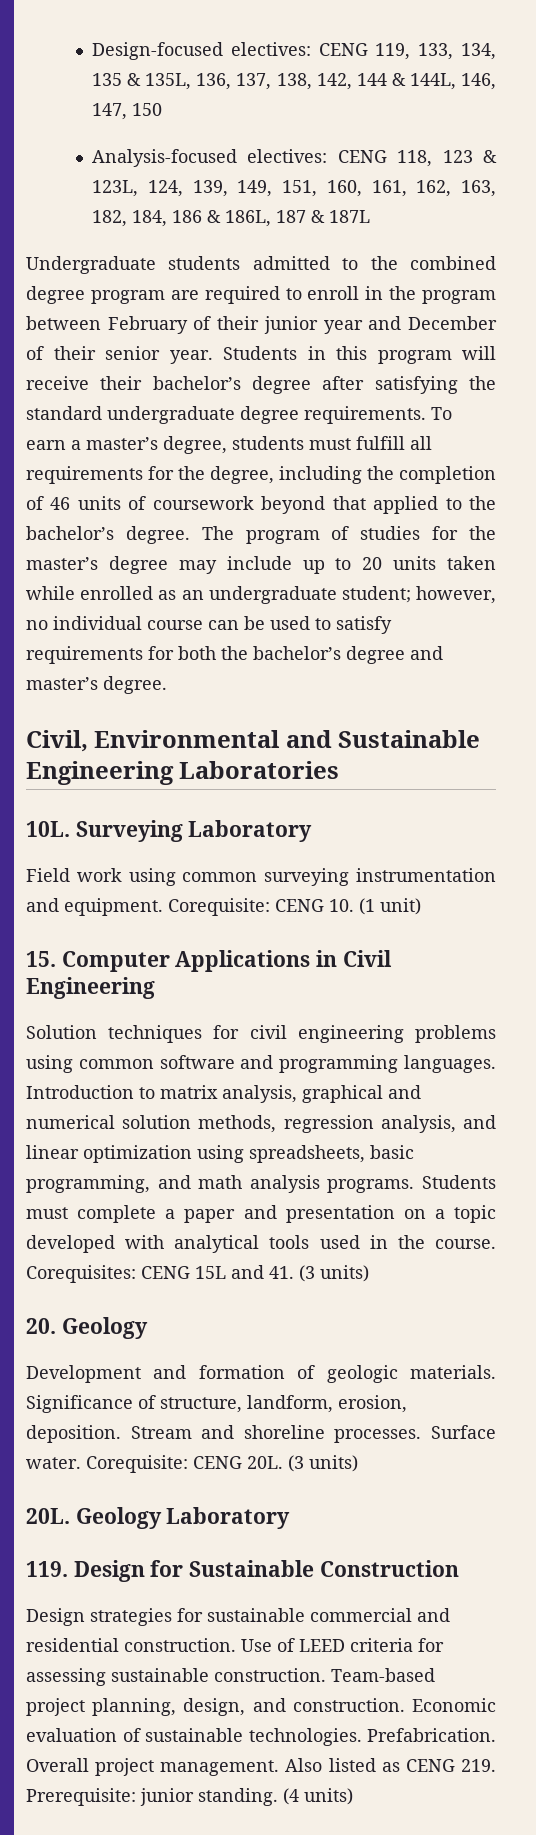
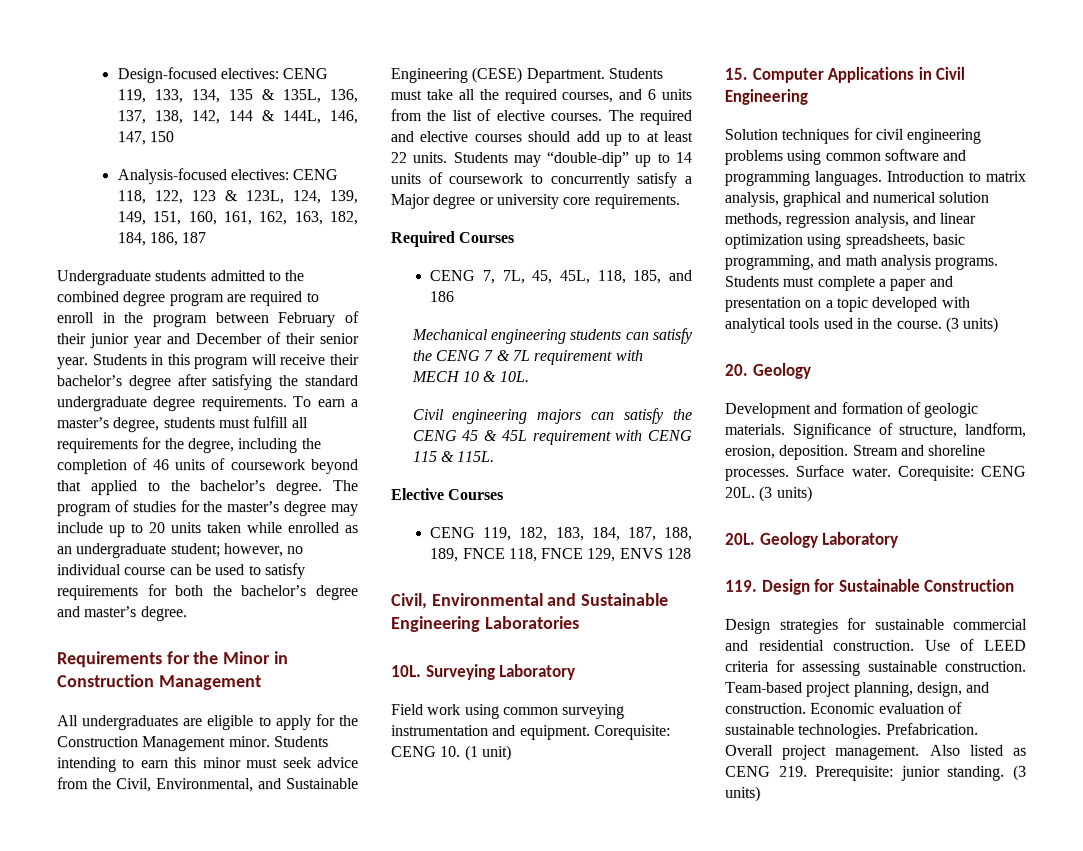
- Analysis-focused electives: CENG 118, 123 & 123L, 124, 139, 149, 151, 160, 161, 162, 163, 182, 184, 186 & 186L, 187 & 187L
+ Analysis-focused electives: CENG 118, 122, 123 & 123L, 124, 139, 149, 151, 160, 161, 162, 163, 182, 184, 186, 187
+ Requirements for the Minor in Construction Management
+ All undergraduates are eligible to apply for the Construction Management minor. Students intending to earn this minor must seek advice from the Civil, Environmental, and Sustainable Engineering (CESE) Department. Students must take all the required courses, and 6 units from the list of elective courses. The required and elective courses should add up to at least 22 units. Students may “double-dip” up to 14 units of coursework to concurrently satisfy a Major degree or university core requirements.
+ Required Courses
+ CENG 7, 7L, 45, 45L, 118, 185, and 186
+ Mechanical engineering students can satisfy the CENG 7 & 7L requirement with MECH 10 & 10L.
+ Civil engineering majors can satisfy the CENG 45 & 45L requirement with CENG 115 & 115L.
+ Elective Courses
+ CENG 119, 182, 183, 184, 187, 188, 189, FNCE 118, FNCE 129, ENVS 128
- Students must complete a paper and presentation on a topic developed with analytical tools used in the course. Corequisites: CENG 15L and 41. (3 units)
+ Students must complete a paper and presentation on a topic developed with analytical tools used in the course. (3 units)
- Also listed as CENG 219. Prerequisite: junior standing. (4 units)
+ Also listed as CENG 219. Prerequisite: junior standing. (3 units)

